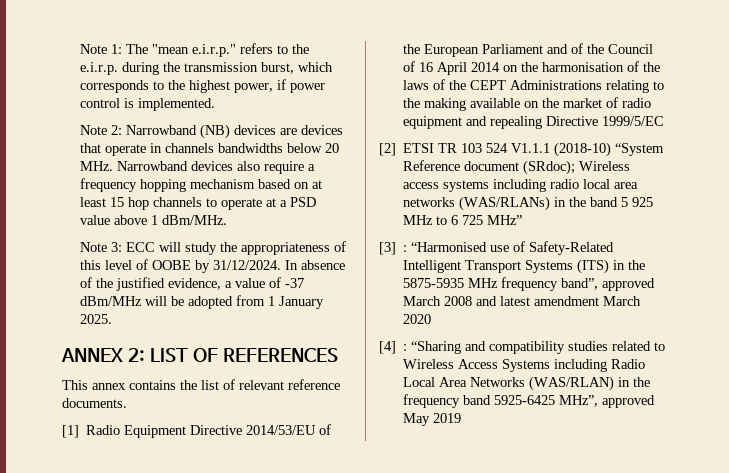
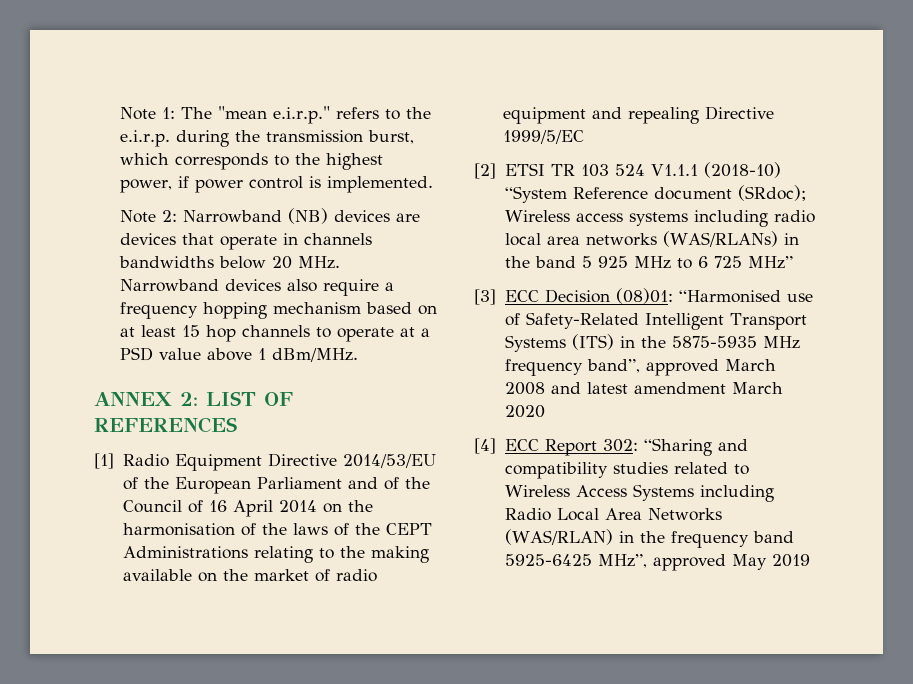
- Note 3: ECC will study the appropriateness of this level of OOBE by 31/12/2024. In absence of the justified evidence, a value of -37 dBm/MHz will be adopted from 1 January 2025.
- This annex contains the list of relevant reference documents.
- [3] : “Harmonised use of Safety-Related Intelligent Transport Systems (ITS) in the 5875-5935 MHz frequency band”, approved March 2008 and latest amendment March 2020
+ [3] ECC Decision (08)01: “Harmonised use of Safety-Related Intelligent Transport Systems (ITS) in the 5875-5935 MHz frequency band”, approved March 2008 and latest amendment March 2020
- [4] : “Sharing and compatibility studies related to Wireless Access Systems including Radio Local Area Networks (WAS/RLAN) in the frequency band 5925-6425 MHz”, approved May 2019
+ [4] ECC Report 302: “Sharing and compatibility studies related to Wireless Access Systems including Radio Local Area Networks (WAS/RLAN) in the frequency band 5925-6425 MHz”, approved May 2019

